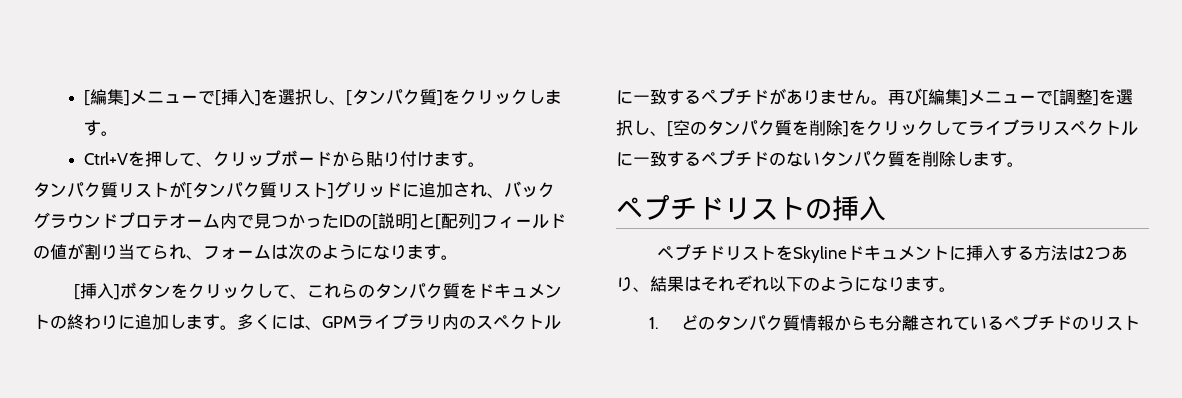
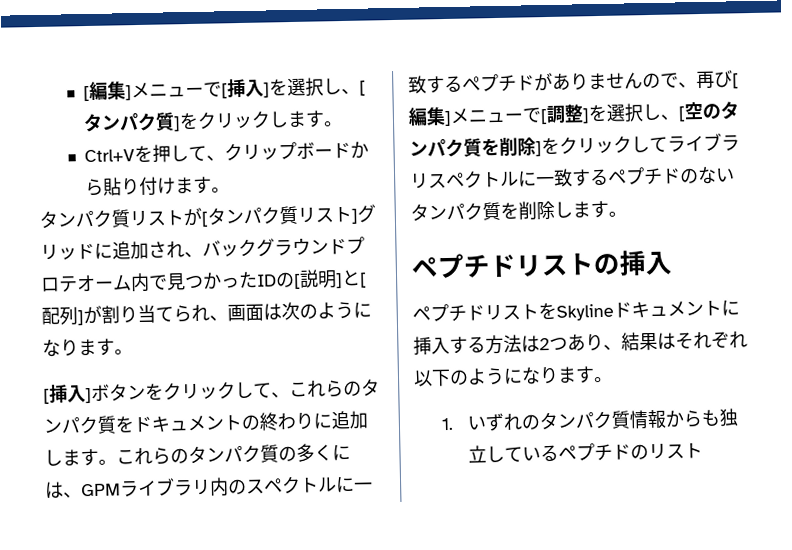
- タンパク質リストが[タンパク質リスト]グリッドに追加され、バックグラウンドプロテオーム内で見つかったIDの[説明]と[配列]フィールドの値が割り当てられ、フォームは次のようになります。
+ タンパク質リストが[タンパク質リスト]グリッドに追加され、バックグラウンドプロテオーム内で見つかったIDの[説明]と[配列]が割り当てられ、画面は次のようになります。
- 多くには、GPMライブラリ内のスペクトルに一致するぺプチドがありません。再び[編集]メニューで[調整]を選択し、[空のタンパク質を削除]をクリックしてライブラリスペクトルに一致するペプチドのないタンパク質を削除します。
+ これらのタンパク質の多くには、GPMライブラリ内のスペクトルに一致するぺプチドがありませんので、再び[編集]メニューで[調整]を選択し、[空のタンパク質を削除]をクリックしてライブラリスペクトルに一致するペプチドのないタンパク質を削除します。
- 1.どのタンパク質情報からも分離されているペプチドのリスト
+ 1.いずれのタンパク質情報からも独立しているペプチドのリスト

